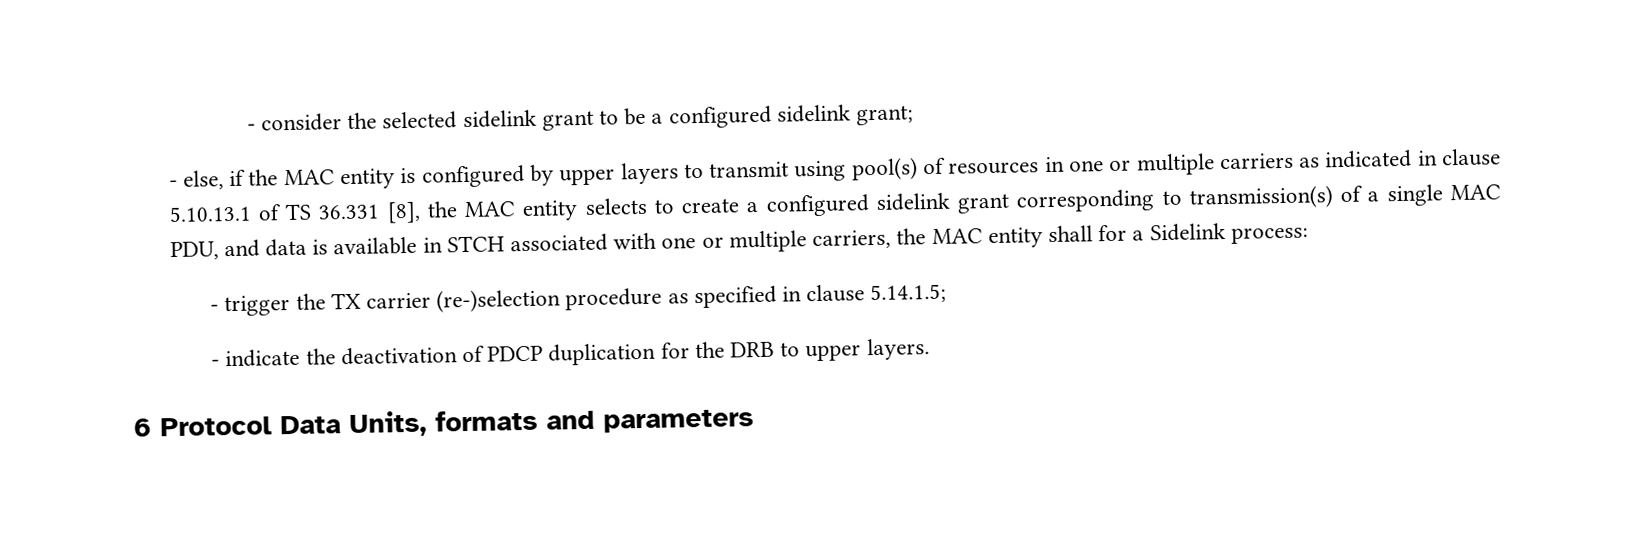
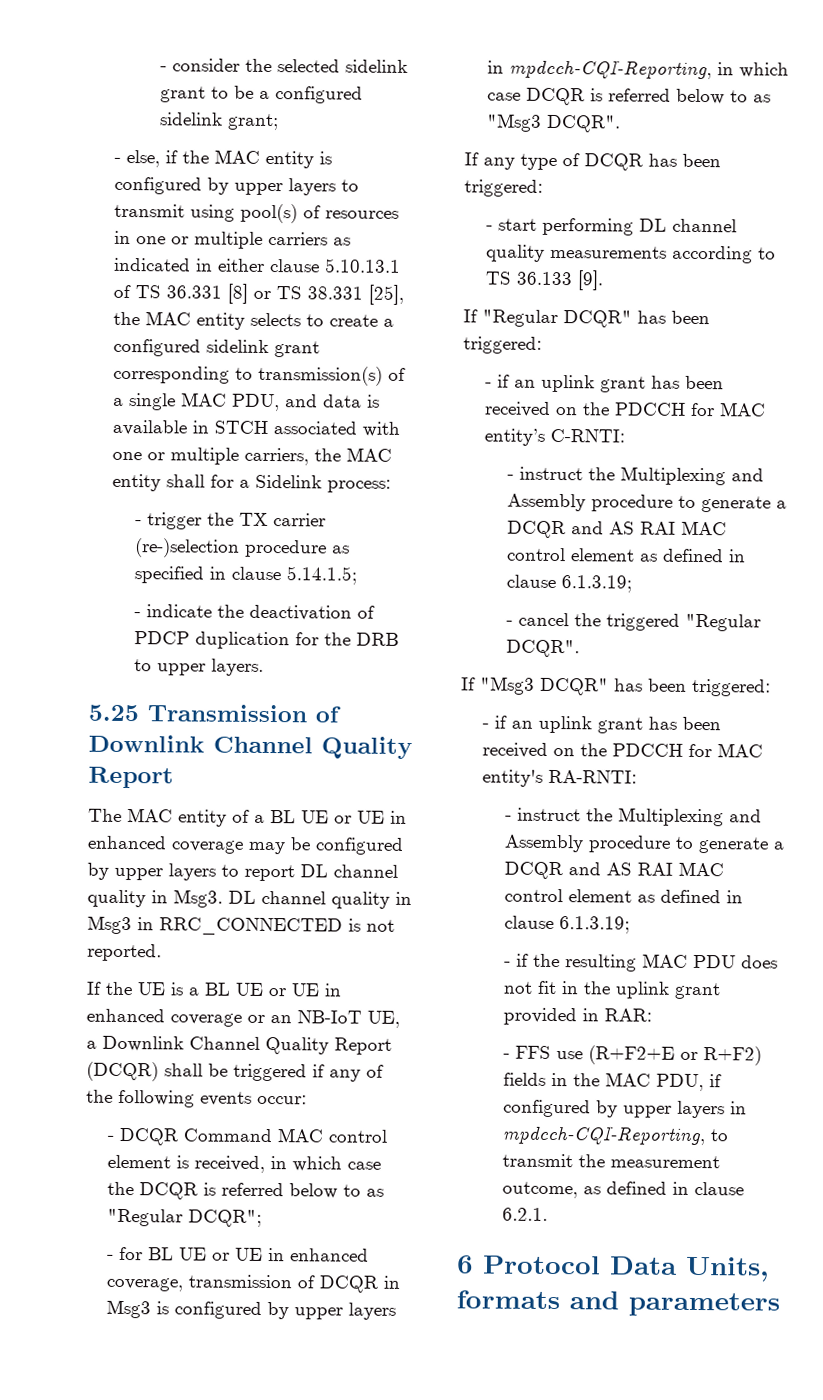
- - else, if the MAC entity is configured by upper layers to transmit using pool(s) of resources in one or multiple carriers as indicated in clause 5.10.13.1 of TS 36.331 [8], the MAC entity selects to create a configured sidelink grant corresponding to transmission(s) of a single MAC PDU, and data is available in STCH associated with one or multiple carriers, the MAC entity shall for a Sidelink process:
+ - else, if the MAC entity is configured by upper layers to transmit using pool(s) of resources in one or multiple carriers as indicated in either clause 5.10.13.1 of TS 36.331 [8] or TS 38.331 [25], the MAC entity selects to create a configured sidelink grant corresponding to transmission(s) of a single MAC PDU, and data is available in STCH associated with one or multiple carriers, the MAC entity shall for a Sidelink process:
+ 5.25 Transmission of Downlink Channel Quality Report
+ The MAC entity of a BL UE or UE in enhanced coverage may be configured by upper layers to report DL channel quality in Msg3. DL channel quality in Msg3 in RRC_CONNECTED is not reported.
+ If the UE is a BL UE or UE in enhanced coverage or an NB-IoT UE, a Downlink Channel Quality Report (DCQR) shall be triggered if any of the following events occur:
+ - DCQR Command MAC control element is received, in which case the DCQR is referred below to as "Regular DCQR";
+ - for BL UE or UE in enhanced coverage, transmission of DCQR in Msg3 is configured by upper layers in mpdcch-CQI-Reporting, in which case DCQR is referred below to as "Msg3 DCQR".
+ If any type of DCQR has been triggered:
+ - start performing DL channel quality measurements according to TS 36.133 [9].
+ If "Regular DCQR" has been triggered:
+ - if an uplink grant has been received on the PDCCH for MAC entity’s C-RNTI:
+ - instruct the Multiplexing and Assembly procedure to generate a DCQR and AS RAI MAC control element as defined in clause 6.1.3.19;
+ - cancel the triggered "Regular DCQR".
+ If "Msg3 DCQR" has been triggered:
+ - if an uplink grant has been received on the PDCCH for MAC entity's RA-RNTI:
+ - instruct the Multiplexing and Assembly procedure to generate a DCQR and AS RAI MAC control element as defined in clause 6.1.3.19;
+ - if the resulting MAC PDU does not fit in the uplink grant provided in RAR:
+ - FFS use (R+F2+E or R+F2) fields in the MAC PDU, if configured by upper layers in mpdcch-CQI-Reporting, to transmit the measurement outcome, as defined in clause 6.2.1.

